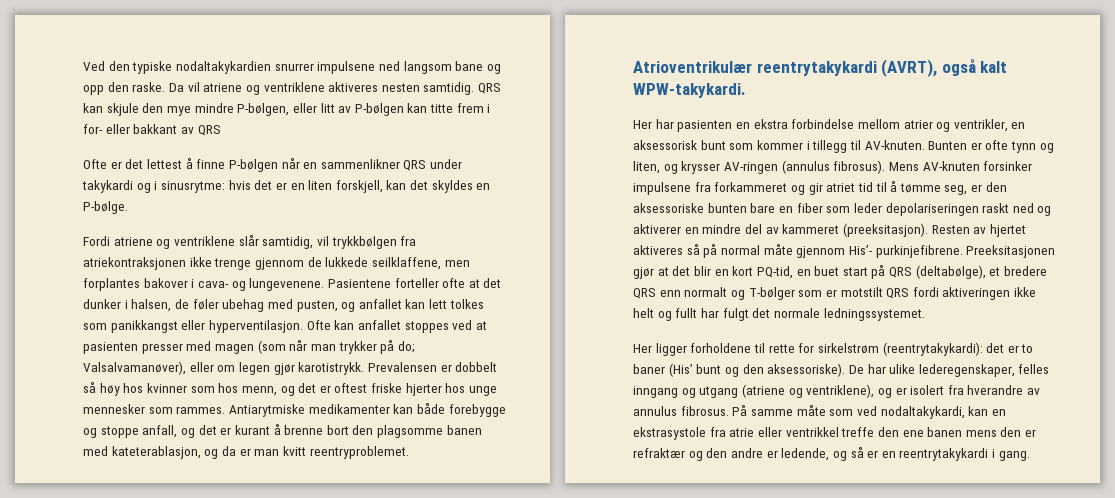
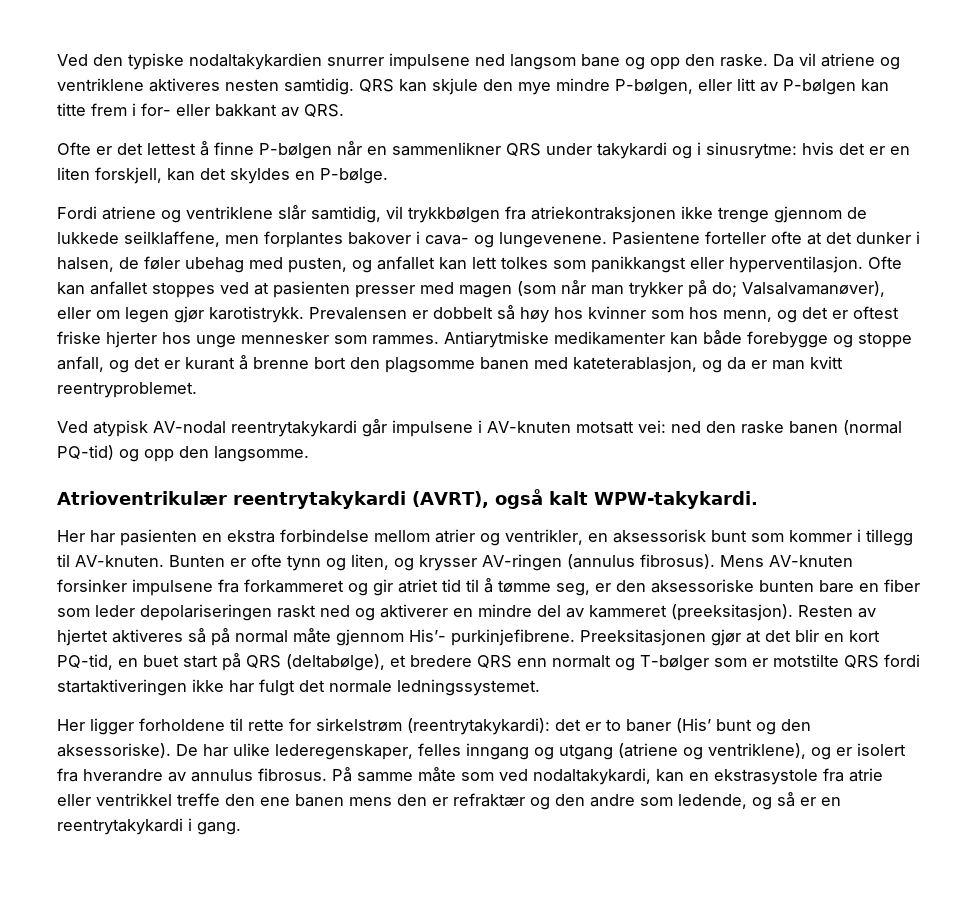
- QRS kan skjule den mye mindre P-bølgen, eller litt av P-bølgen kan titte frem i for- eller bakkant av QRS
+ QRS kan skjule den mye mindre P-bølgen, eller litt av P-bølgen kan titte frem i for- eller bakkant av QRS.
+ Ved atypisk AV-nodal reentrytakykardi går impulsene i AV-knuten motsatt vei: ned den raske banen (normal PQ-tid) og opp den langsomme.
- Preeksitasjonen gjør at det blir en kort PQ-tid, en buet start på QRS (deltabølge), et bredere QRS enn normalt og T-bølger som er motstilt QRS fordi aktiveringen ikke helt og fullt har fulgt det normale ledningssystemet.
+ Preeksitasjonen gjør at det blir en kort PQ-tid, en buet start på QRS (deltabølge), et bredere QRS enn normalt og T-bølger som er motstilte QRS fordi startaktiveringen ikke har fulgt det normale ledningssystemet.
- På samme måte som ved nodaltakykardi, kan en ekstrasystole fra atrie eller ventrikkel treffe den ene banen mens den er refraktær og den andre er ledende, og så er en reentrytakykardi i gang.
+ På samme måte som ved nodaltakykardi, kan en ekstrasystole fra atrie eller ventrikkel treffe den ene banen mens den er refraktær og den andre som ledende, og så er en reentrytakykardi i gang.

